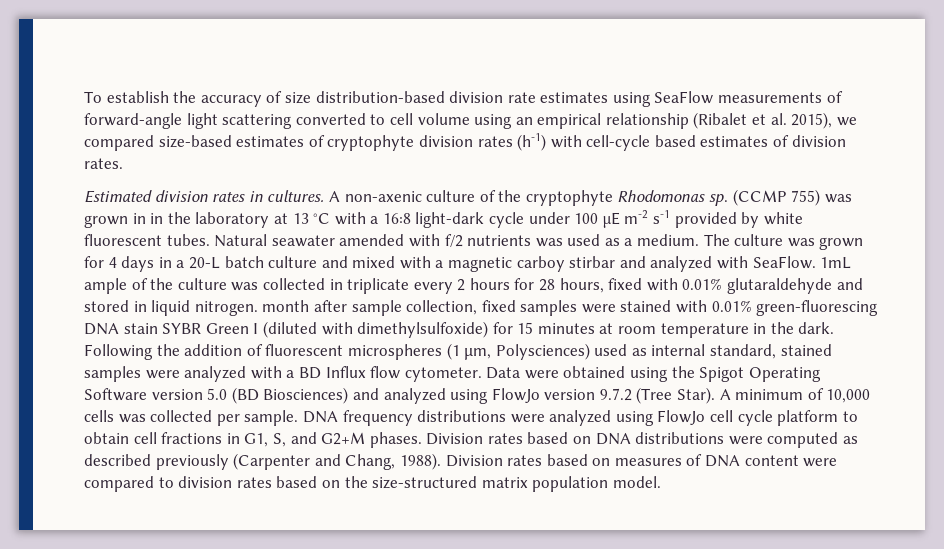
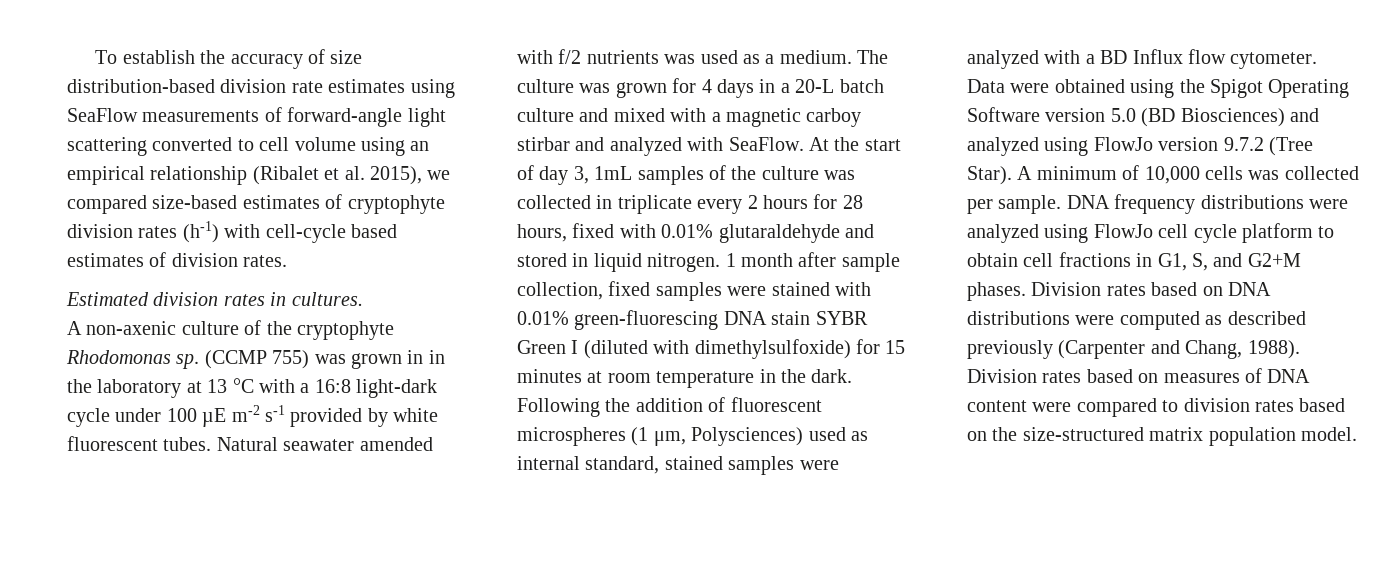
- Estimated division rates in cultures. A non-axenic culture of the cryptophyte Rhodomonas sp.
+ Estimated division rates in cultures.
+ A non-axenic culture of the cryptophyte Rhodomonas sp.
- 1mL ample of the culture was collected in triplicate every 2 hours for 28 hours, fixed with 0.01% glutaraldehyde and stored in liquid nitrogen. month after sample collection, fixed samples were stained with 0.01% green-fluorescing DNA stain SYBR Green I (diluted with dimethylsulfoxide) for 15 minutes at room temperature in the dark.
+ At the start of day 3, 1mL samples of the culture was collected in triplicate every 2 hours for 28 hours, fixed with 0.01% glutaraldehyde and stored in liquid nitrogen. 1 month after sample collection, fixed samples were stained with 0.01% green-fluorescing DNA stain SYBR Green I (diluted with dimethylsulfoxide) for 15 minutes at room temperature in the dark.

